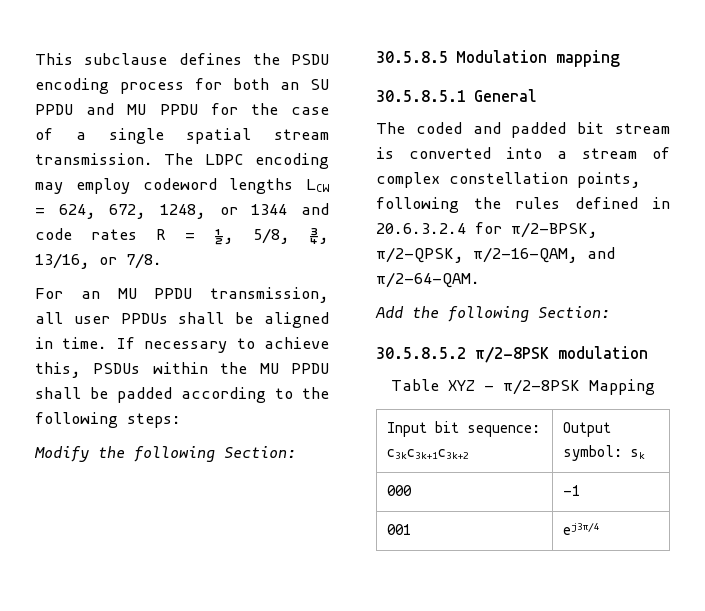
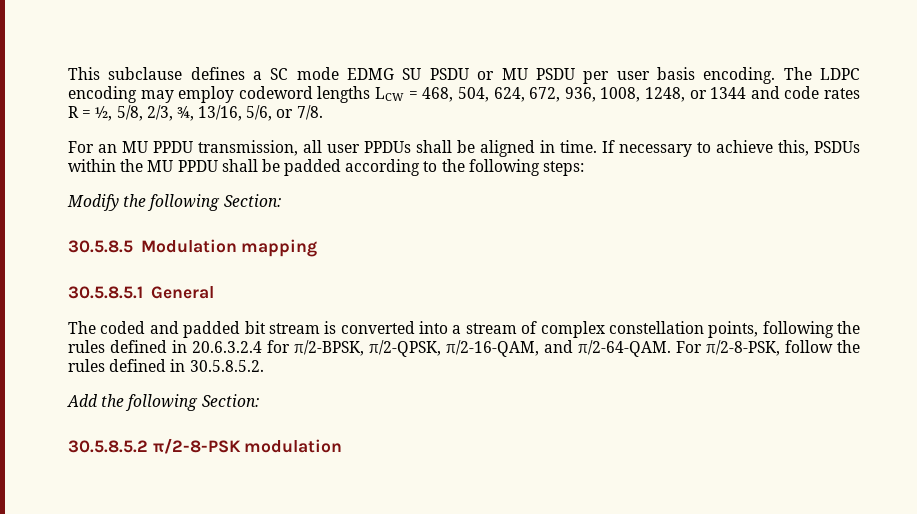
- This subclause defines the PSDU encoding process for both an SU PPDU and MU PPDU for the case of a single spatial stream transmission.
+ This subclause defines a SC mode EDMG SU PSDU or MU PSDU per user basis encoding.
- The LDPC encoding may employ codeword lengths LCW = 624, 672, 1248, or 1344 and code rates R = ½, 5/8, ¾, 13/16, or 7/8.
+ The LDPC encoding may employ codeword lengths LCW = 468, 504, 624, 672, 936, 1008, 1248, or 1344 and code rates R = ½, 5/8, 2/3, ¾, 13/16, 5/6, or 7/8.
+ For π/2-8-PSK, follow the rules defined in 30.5.8.5.2.
- 30.5.8.5.2 π/2-8PSK modulation
+ 30.5.8.5.2 π/2-8-PSK modulation
- Table XYZ - π/2-8PSK Mapping
- Input bit sequence: c3kc3k+1c3k+2 | Output symbol: sk
- 000 | -1
- 001 | ej3π/4

